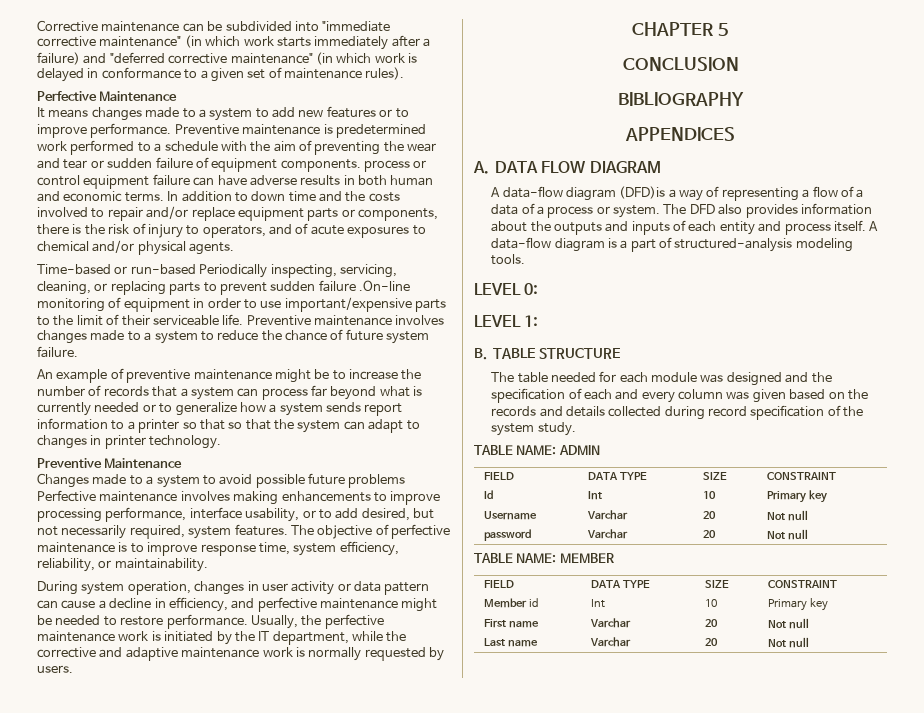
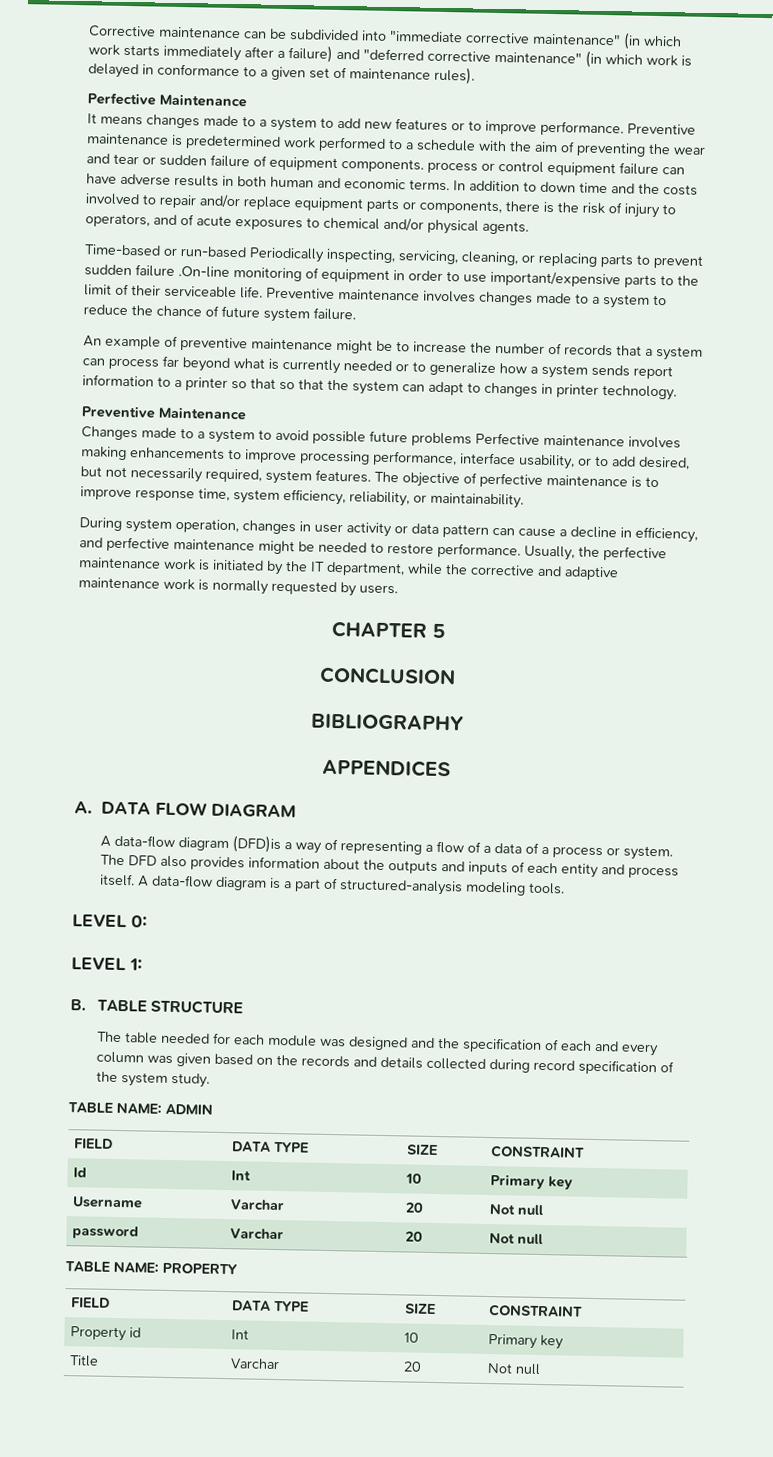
- TABLE NAME: MEMBER
+ TABLE NAME: PROPERTY
  FIELD | DATA TYPE | SIZE | CONSTRAINT
- Member id | Int | 10 | Primary key
+ Property id | Int | 10 | Primary key
- First name | Varchar | 20 | Not null
- Last name | Varchar | 20 | Not null
+ Title | Varchar | 20 | Not null

